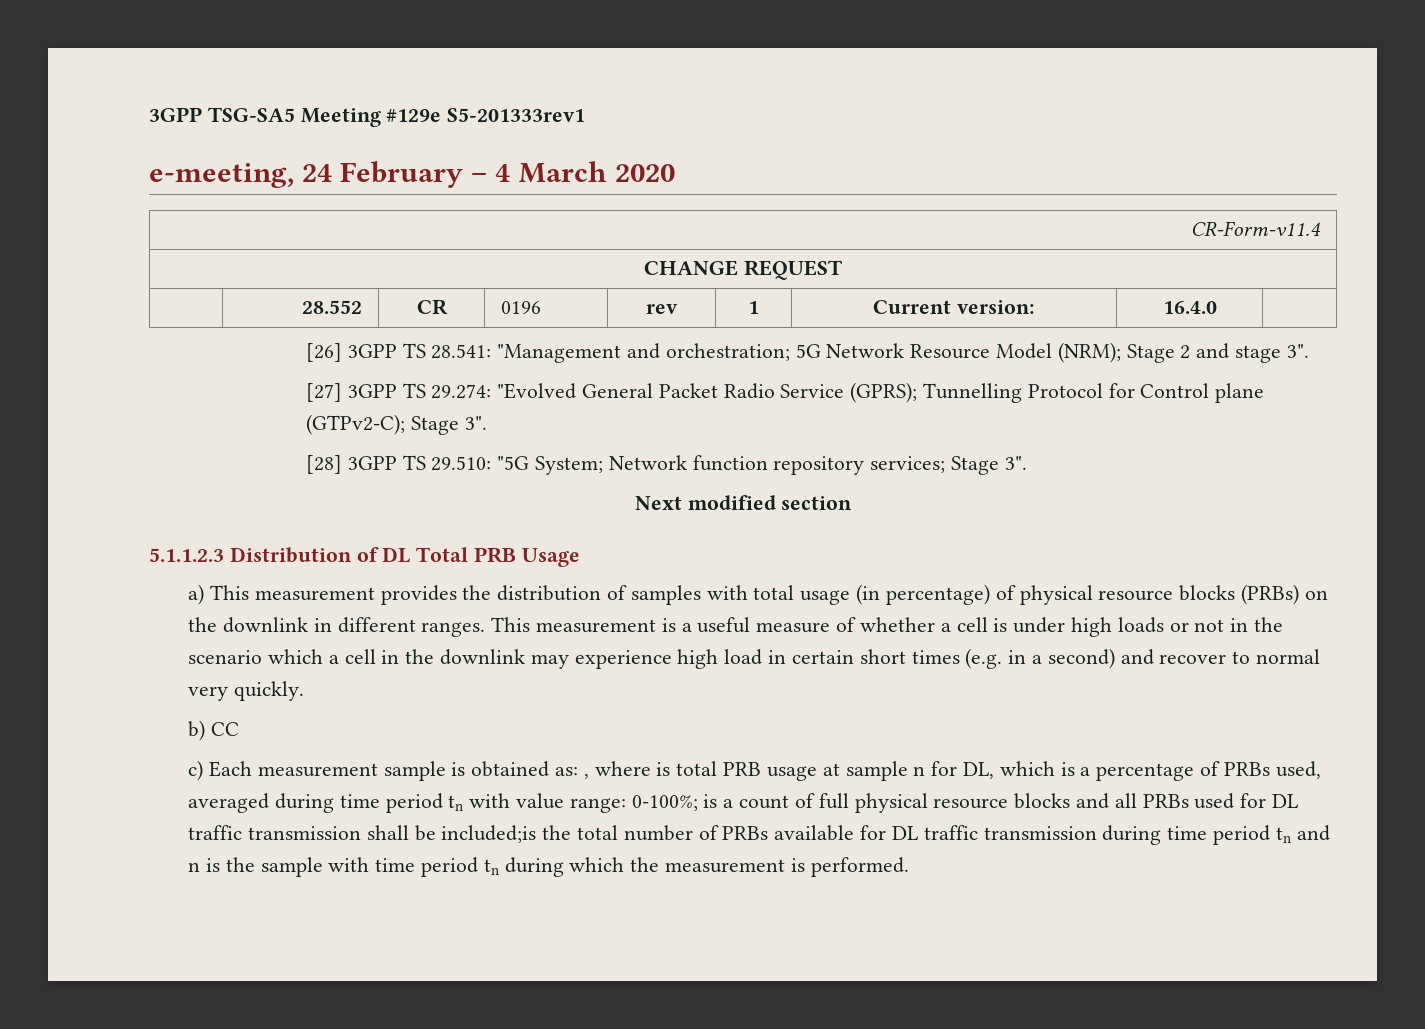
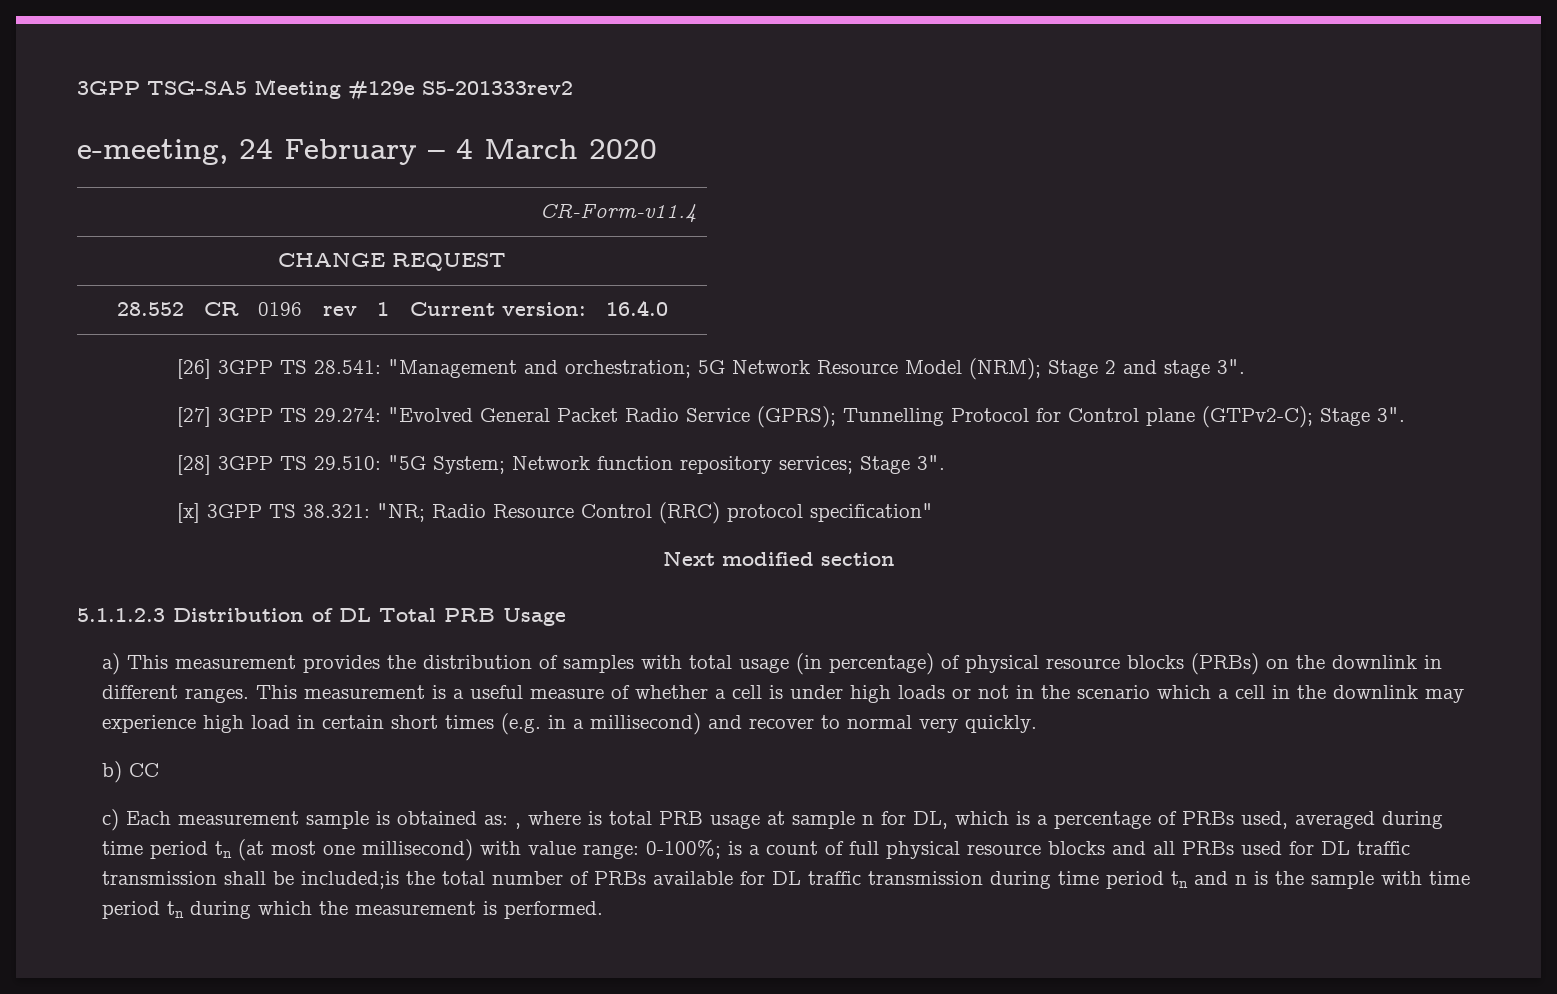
- 3GPP TSG-SA5 Meeting #129e S5-201333rev1
+ 3GPP TSG-SA5 Meeting #129e S5-201333rev2
+ [x] 3GPP TS 38.321: "NR; Radio Resource Control (RRC) protocol specification"
- This measurement is a useful measure of whether a cell is under high loads or not in the scenario which a cell in the downlink may experience high load in certain short times (e.g. in a second) and recover to normal very quickly.
+ This measurement is a useful measure of whether a cell is under high loads or not in the scenario which a cell in the downlink may experience high load in certain short times (e.g. in a millisecond) and recover to normal very quickly.
- , where is total PRB usage at sample n for DL, which is a percentage of PRBs used, averaged during time period tn with value range:
+ , where is total PRB usage at sample n for DL, which is a percentage of PRBs used, averaged during time period tn (at most one millisecond) with value range:

